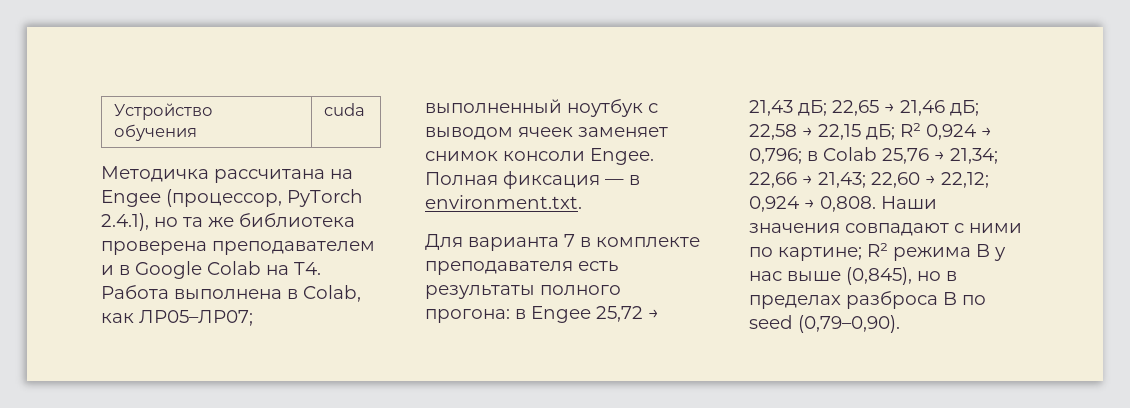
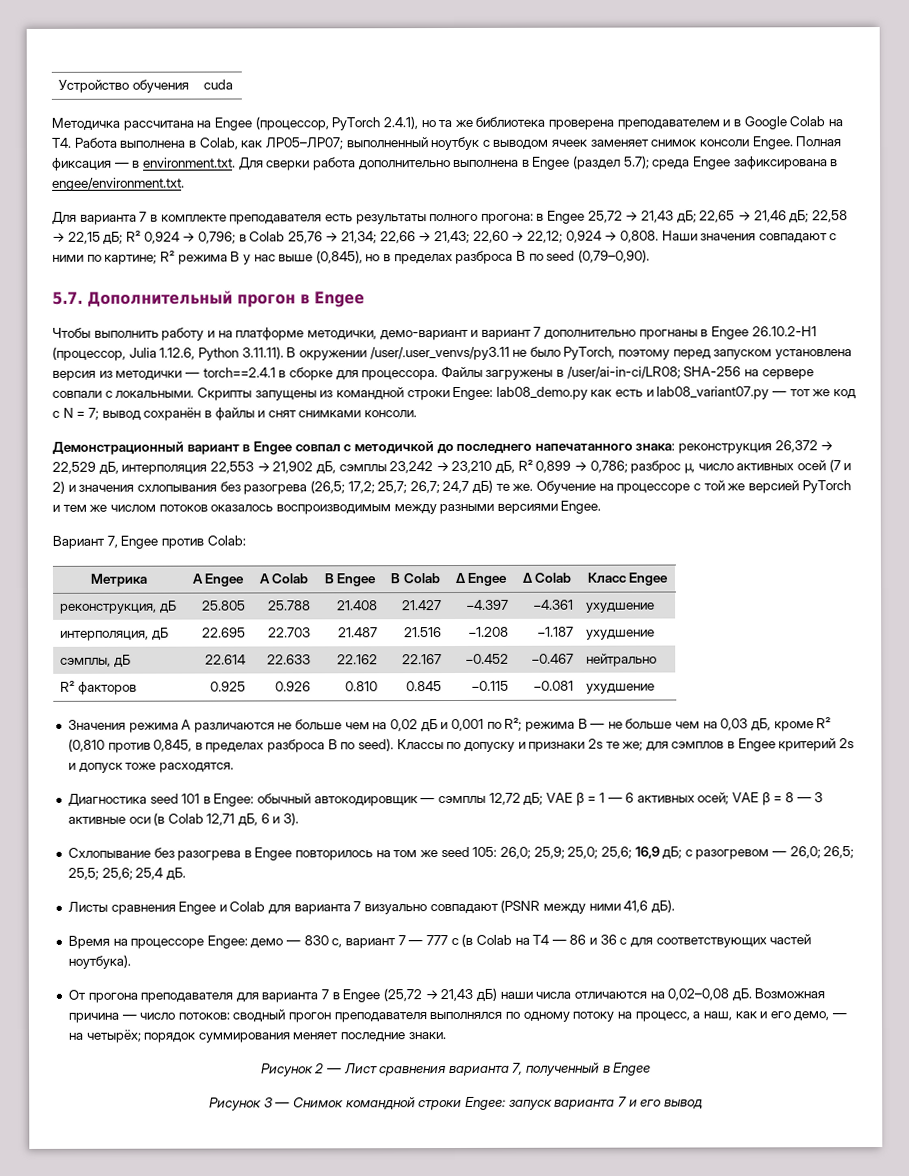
- Полная фиксация — в environment.txt.
+ Полная фиксация — в environment.txt. Для сверки работа дополнительно выполнена в Engee (раздел 5.7); среда Engee зафиксирована в engee/environment.txt.
+ 5.7. Дополнительный прогон в Engee
+ Чтобы выполнить работу и на платформе методички, демо-вариант и вариант 7 дополнительно прогнаны в Engee 26.10.2-H1 (процессор, Julia 1.12.6, Python 3.11.11). В окружении /user/.user_venvs/py3.11 не было PyTorch, поэтому перед запуском установлена версия из методички — torch==2.4.1 в сборке для процессора. Файлы загружены в /user/ai-in-ci/LR08; SHA-256 на сервере совпали с локальными. Скрипты запущены из командной строки Engee: lab08_demo.py как есть и lab08_variant07.py — тот же код с N = 7; вывод сохранён в файлы и снят снимками консоли.
+ Демонстрационный вариант в Engee совпал с методичкой до последнего напечатанного знака: реконструкция 26,372 → 22,529 дБ, интерполяция 22,553 → 21,902 дБ, сэмплы 23,242 → 23,210 дБ, R² 0,899 → 0,786; разброс μ, число активных осей (7 и 2) и значения схлопывания без разогрева (26,5; 17,2; 25,7; 26,7; 24,7 дБ) те же. Обучение на процессоре с той же версией PyTorch и тем же числом потоков оказалось воспроизводимым между разными версиями Engee.
+ Вариант 7, Engee против Colab:
+ Метрика | A Engee | A Colab | B Engee | B Colab | Δ Engee | Δ Colab | Класс Engee
+ реконструкция, дБ | 25.805 | 25.788 | 21.408 | 21.427 | −4.397 | −4.361 | ухудшение
+ интерполяция, дБ | 22.695 | 22.703 | 21.487 | 21.516 | −1.208 | −1.187 | ухудшение
+ сэмплы, дБ | 22.614 | 22.633 | 22.162 | 22.167 | −0.452 | −0.467 | нейтрально
+ R² факторов | 0.925 | 0.926 | 0.810 | 0.845 | −0.115 | −0.081 | ухудшение
+ Значения режима A различаются не больше чем на 0,02 дБ и 0,001 по R²; режима B — не больше чем на 0,03 дБ, кроме R² (0,810 против 0,845, в пределах разброса B по seed). Классы по допуску и признаки 2s те же; для сэмплов в Engee критерий 2s и допуск тоже расходятся.
+ Диагностика seed 101 в Engee: обычный автокодировщик — сэмплы 12,72 дБ; VAE β = 1 — 6 активных осей; VAE β = 8 — 3 активные оси (в Colab 12,71 дБ, 6 и 3).
+ Схлопывание без разогрева в Engee повторилось на том же seed 105: 26,0; 25,9; 25,0; 25,6; 16,9 дБ; с разогревом — 26,0; 26,5; 25,5; 25,6; 25,4 дБ.
+ Листы сравнения Engee и Colab для варианта 7 визуально совпадают (PSNR между ними 41,6 дБ).
+ Время на процессоре Engee: демо — 830 с, вариант 7 — 777 с (в Colab на T4 — 86 и 36 с для соответствующих частей ноутбука).
+ От прогона преподавателя для варианта 7 в Engee (25,72 → 21,43 дБ) наши числа отличаются на 0,02–0,08 дБ. Возможная причина — число потоков: сводный прогон преподавателя выполнялся по одному потоку на процесс, а наш, как и его демо, — на четырёх; порядок суммирования меняет последние знаки.
+ Рисунок 2 — Лист сравнения варианта 7, полученный в Engee
+ Рисунок 3 — Снимок командной строки Engee: запуск варианта 7 и его вывод

